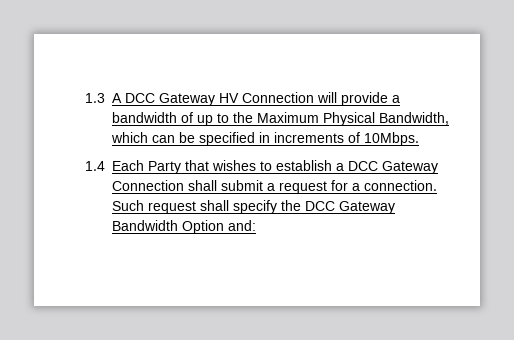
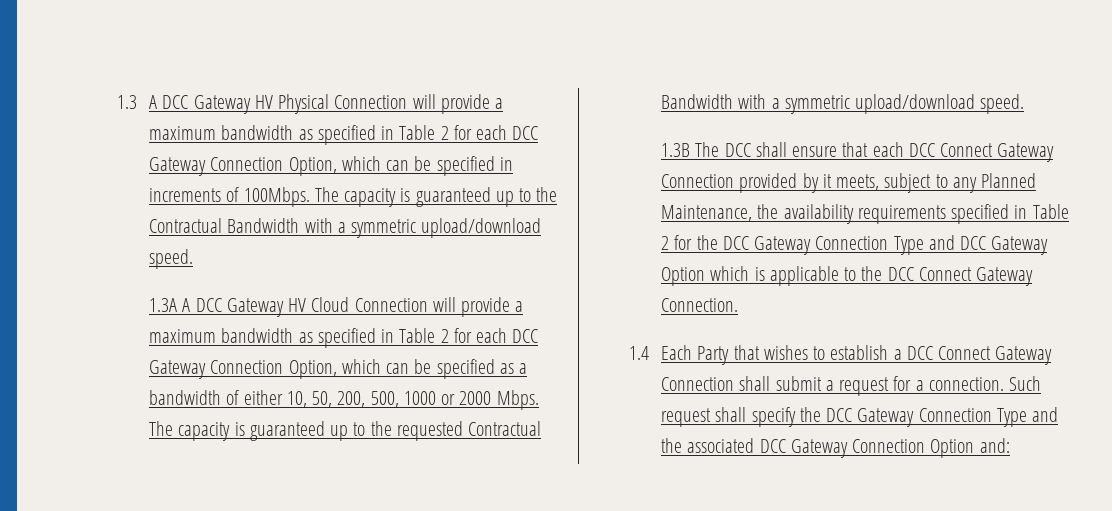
- 1.3 A DCC Gateway HV Connection will provide a bandwidth of up to the Maximum Physical Bandwidth, which can be specified in increments of 10Mbps.
+ 1.3 A DCC Gateway HV Physical Connection will provide a maximum bandwidth as specified in Table 2 for each DCC Gateway Connection Option, which can be specified in increments of 100Mbps. The capacity is guaranteed up to the Contractual Bandwidth with a symmetric upload/download speed.
+ 1.3A A DCC Gateway HV Cloud Connection will provide a maximum bandwidth as specified in Table 2 for each DCC Gateway Connection Option, which can be specified as a bandwidth of either 10, 50, 200, 500, 1000 or 2000 Mbps. The capacity is guaranteed up to the requested Contractual Bandwidth with a symmetric upload/download speed.
+ 1.3B The DCC shall ensure that each DCC Connect Gateway Connection provided by it meets, subject to any Planned Maintenance, the availability requirements specified in Table 2 for the DCC Gateway Connection Type and DCC Gateway Option which is applicable to the DCC Connect Gateway Connection.
- 1.4 Each Party that wishes to establish a DCC Gateway Connection shall submit a request for a connection.
+ 1.4 Each Party that wishes to establish a DCC Connect Gateway Connection shall submit a request for a connection.
- Such request shall specify the DCC Gateway Bandwidth Option and:
+ Such request shall specify the DCC Gateway Connection Type and the associated DCC Gateway Connection Option and:

